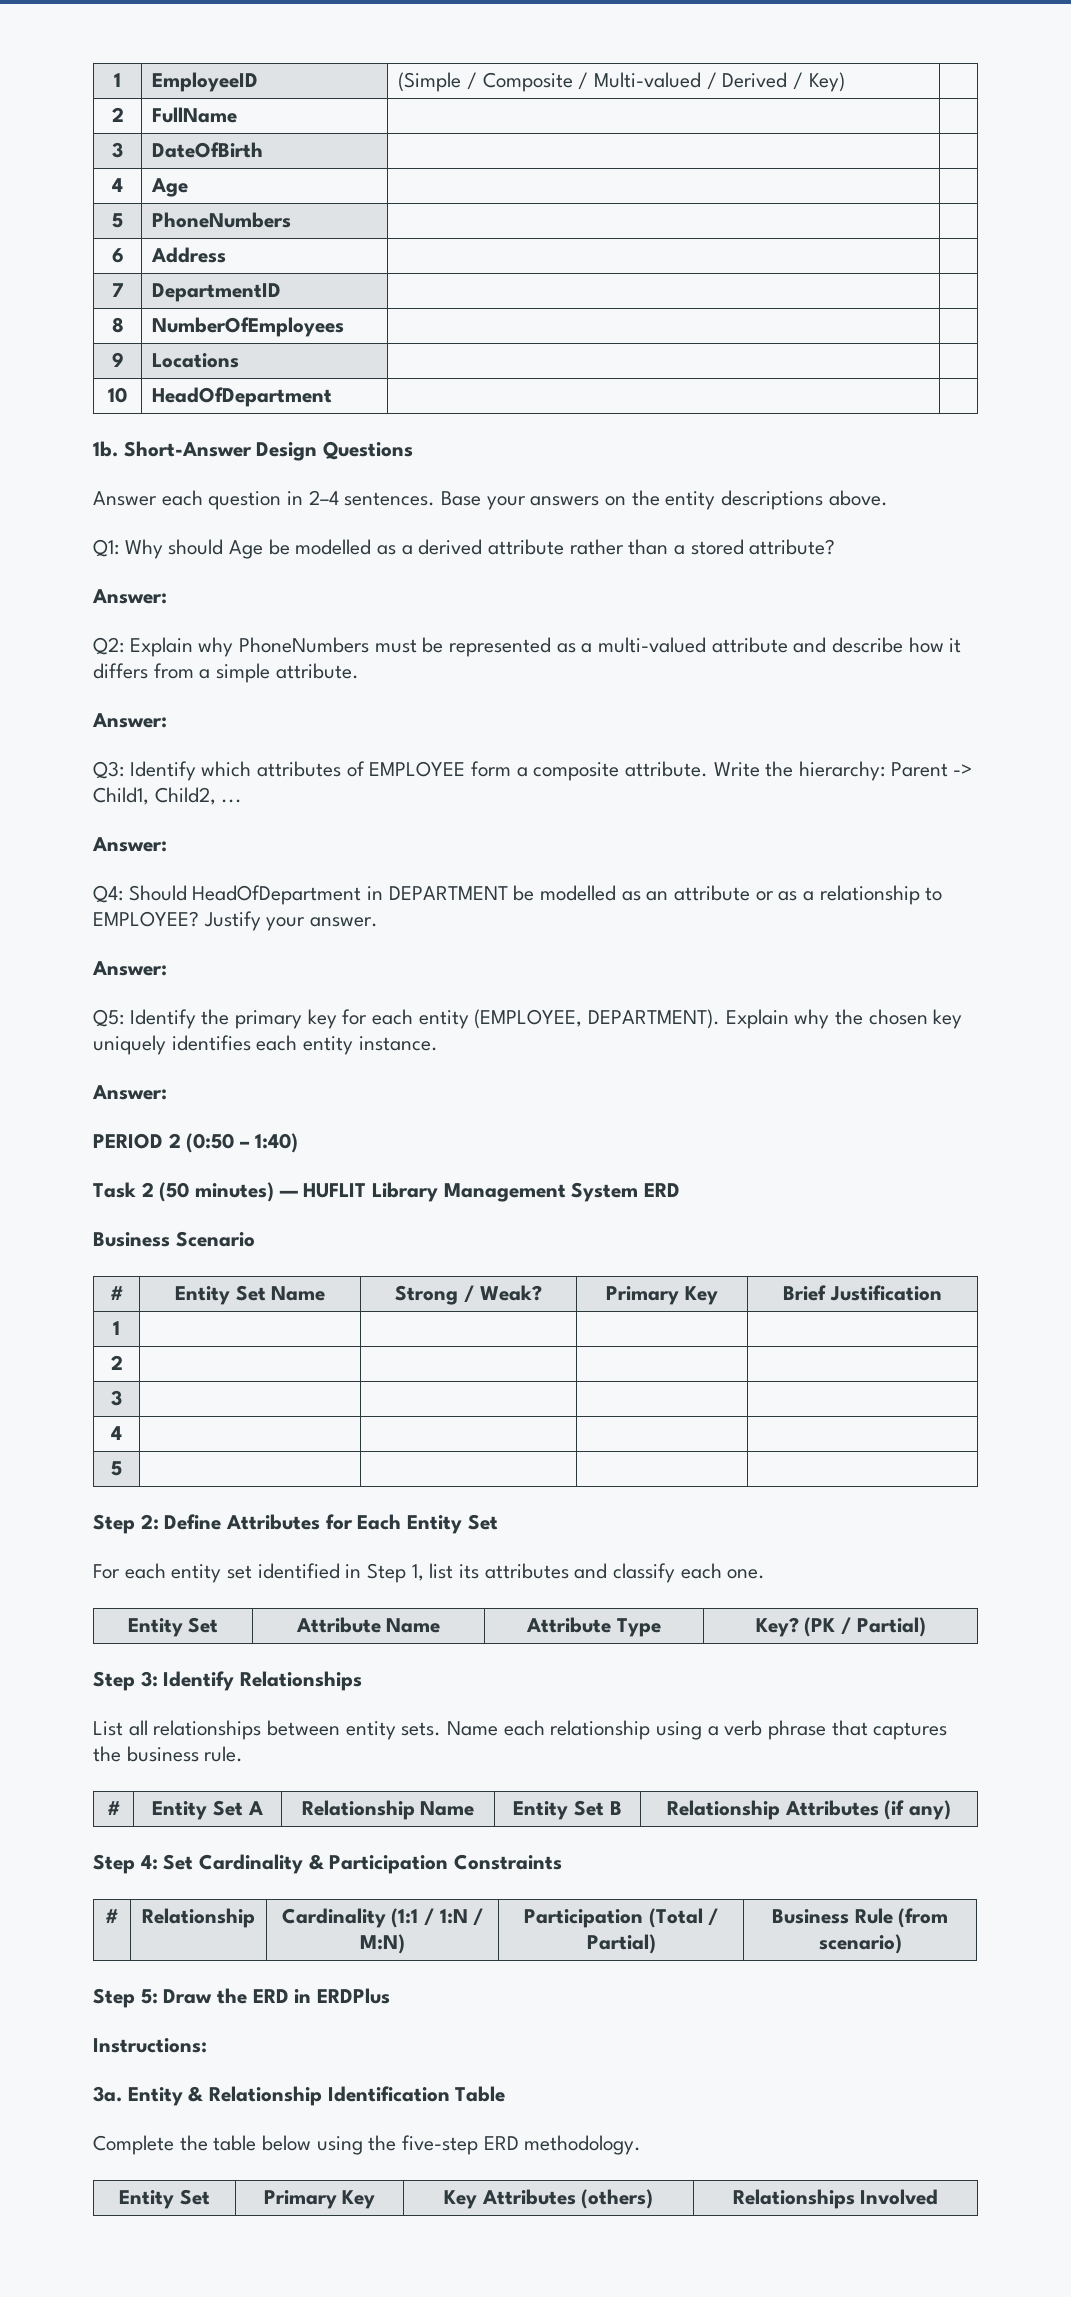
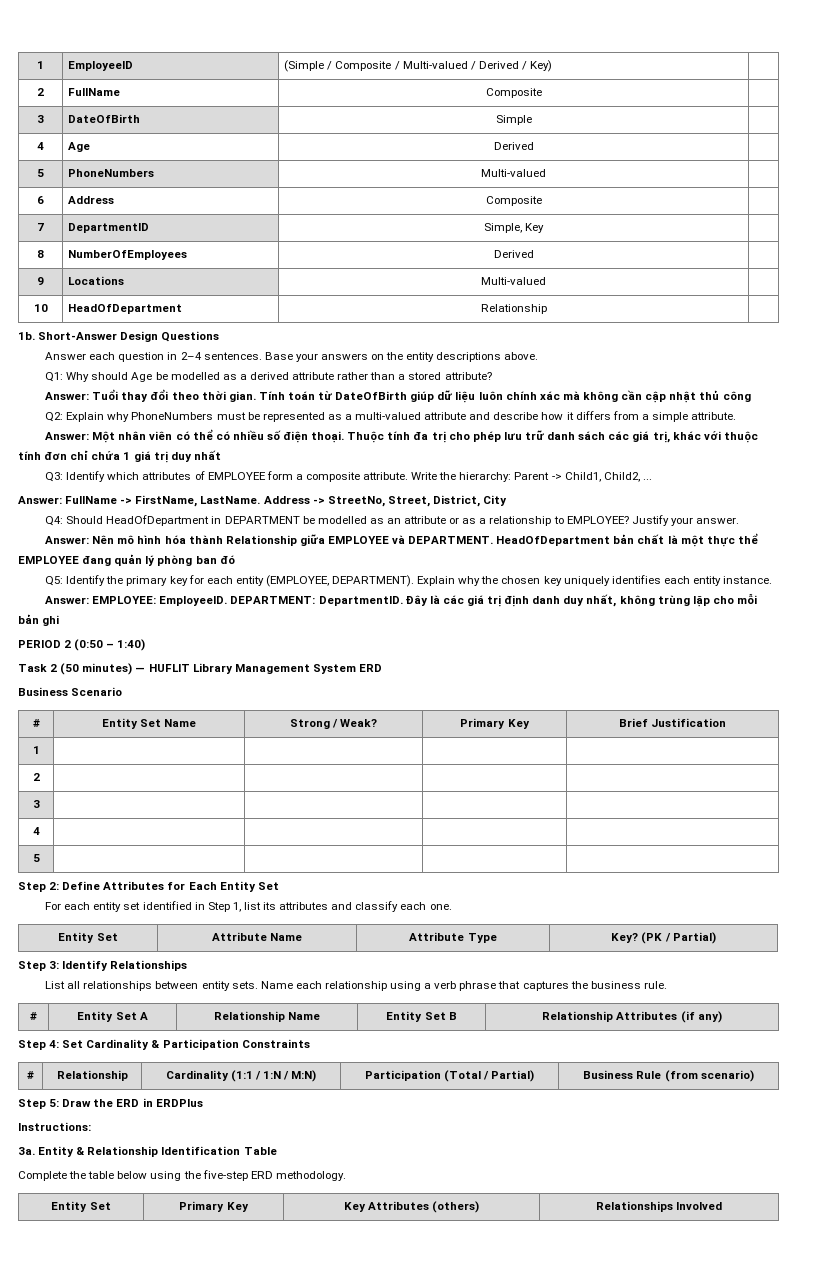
- 2 | FullName | |
+ 2 | FullName | Composite |
- 3 | DateOfBirth | |
+ 3 | DateOfBirth | Simple |
- 4 | Age | |
+ 4 | Age | Derived |
- 5 | PhoneNumbers | |
+ 5 | PhoneNumbers | Multi-valued |
- 6 | Address | |
+ 6 | Address | Composite |
- 7 | DepartmentID | |
+ 7 | DepartmentID | Simple, Key |
- 8 | NumberOfEmployees | |
+ 8 | NumberOfEmployees | Derived |
- 9 | Locations | |
+ 9 | Locations | Multi-valued |
- 10 | HeadOfDepartment | |
+ 10 | HeadOfDepartment | Relationship |
  Q1: Why should Age be modelled as a derived attribute rather than a stored attribute?
- Answer:
+ Answer: Tuổi thay đổi theo thời gian. Tính toán từ DateOfBirth giúp dữ liệu luôn chính xác mà không cần cập nhật thủ công
  Q2: Explain why PhoneNumbers must be represented as a multi-valued attribute and describe how it differs from a simple attribute.
- Answer:
+ Answer: Một nhân viên có thể có nhiều số điện thoại. Thuộc tính đa trị cho phép lưu trữ danh sách các giá trị, khác với thuộc tính đơn chỉ chứa 1 giá trị duy nhất
  Write the hierarchy: Parent -> Child1, Child2, ...
- Answer:
+ Answer: FullName -> FirstName, LastName. Address -> StreetNo, Street, District, City
  Justify your answer.
- Answer:
+ Answer: Nên mô hình hóa thành Relationship giữa EMPLOYEE và DEPARTMENT. HeadOfDepartment bản chất là một thực thể EMPLOYEE đang quản lý phòng ban đó
  Explain why the chosen key uniquely identifies each entity instance.
- Answer:
+ Answer: EMPLOYEE: EmployeeID. DEPARTMENT: DepartmentID. Đây là các giá trị định danh duy nhất, không trùng lặp cho mỗi bản ghi

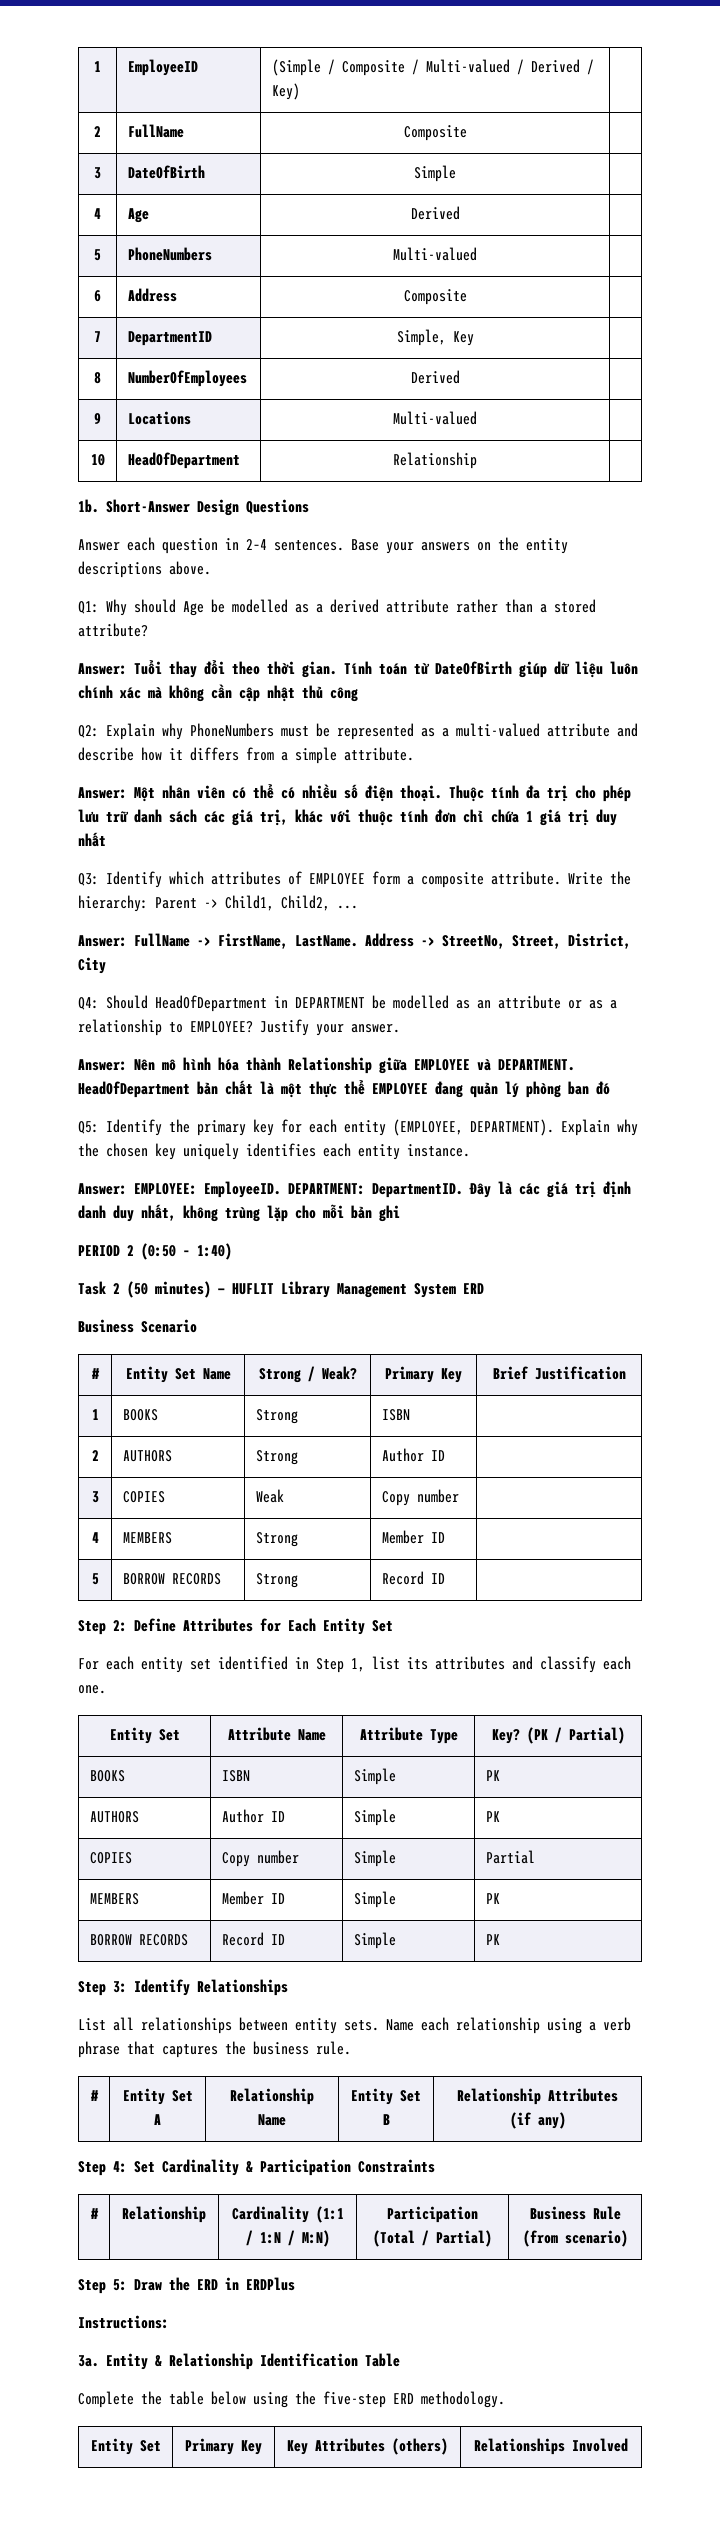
- 1 | | | |
- 2 | | | |
- 3 | | | |
- 4 | | | |
- 5 | | | |
+ 1 | BOOKS | Strong | ISBN |
+ 2 | AUTHORS | Strong | Author ID |
+ 3 | COPIES | Weak | Copy number |
+ 4 | MEMBERS | Strong | Member ID |
+ 5 | BORROW RECORDS | Strong | Record ID |
+ BOOKS | ISBN | Simple | PK
+ AUTHORS | Author ID | Simple | PK
+ COPIES | Copy number | Simple | Partial
+ MEMBERS | Member ID | Simple | PK
+ BORROW RECORDS | Record ID | Simple | PK

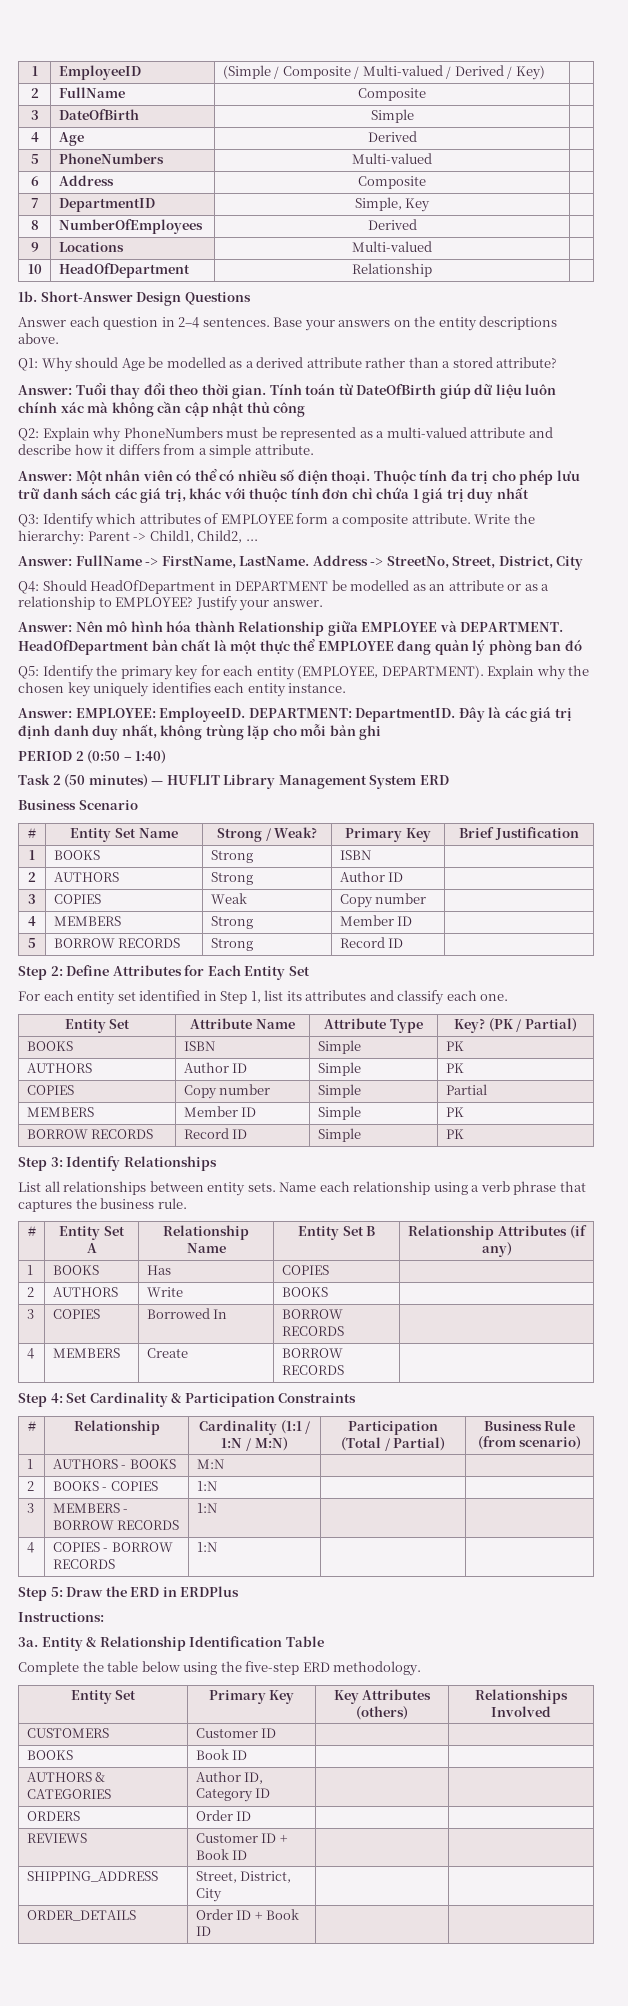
+ 1 | BOOKS | Has | COPIES |
+ 2 | AUTHORS | Write | BOOKS |
+ 3 | COPIES | Borrowed In | BORROW RECORDS |
+ 4 | MEMBERS | Create | BORROW RECORDS |
+ 1 | AUTHORS - BOOKS | M:N | |
+ 2 | BOOKS - COPIES | 1:N | |
+ 3 | MEMBERS - BORROW RECORDS | 1:N | |
+ 4 | COPIES - BORROW RECORDS | 1:N | |
+ CUSTOMERS | Customer ID | |
+ BOOKS | Book ID | |
+ AUTHORS & CATEGORIES | Author ID, Category ID | |
+ ORDERS | Order ID | |
+ REVIEWS | Customer ID + Book ID | |
+ SHIPPING_ADDRESS | Street, District, City | |
+ ORDER_DETAILS | Order ID + Book ID | |

